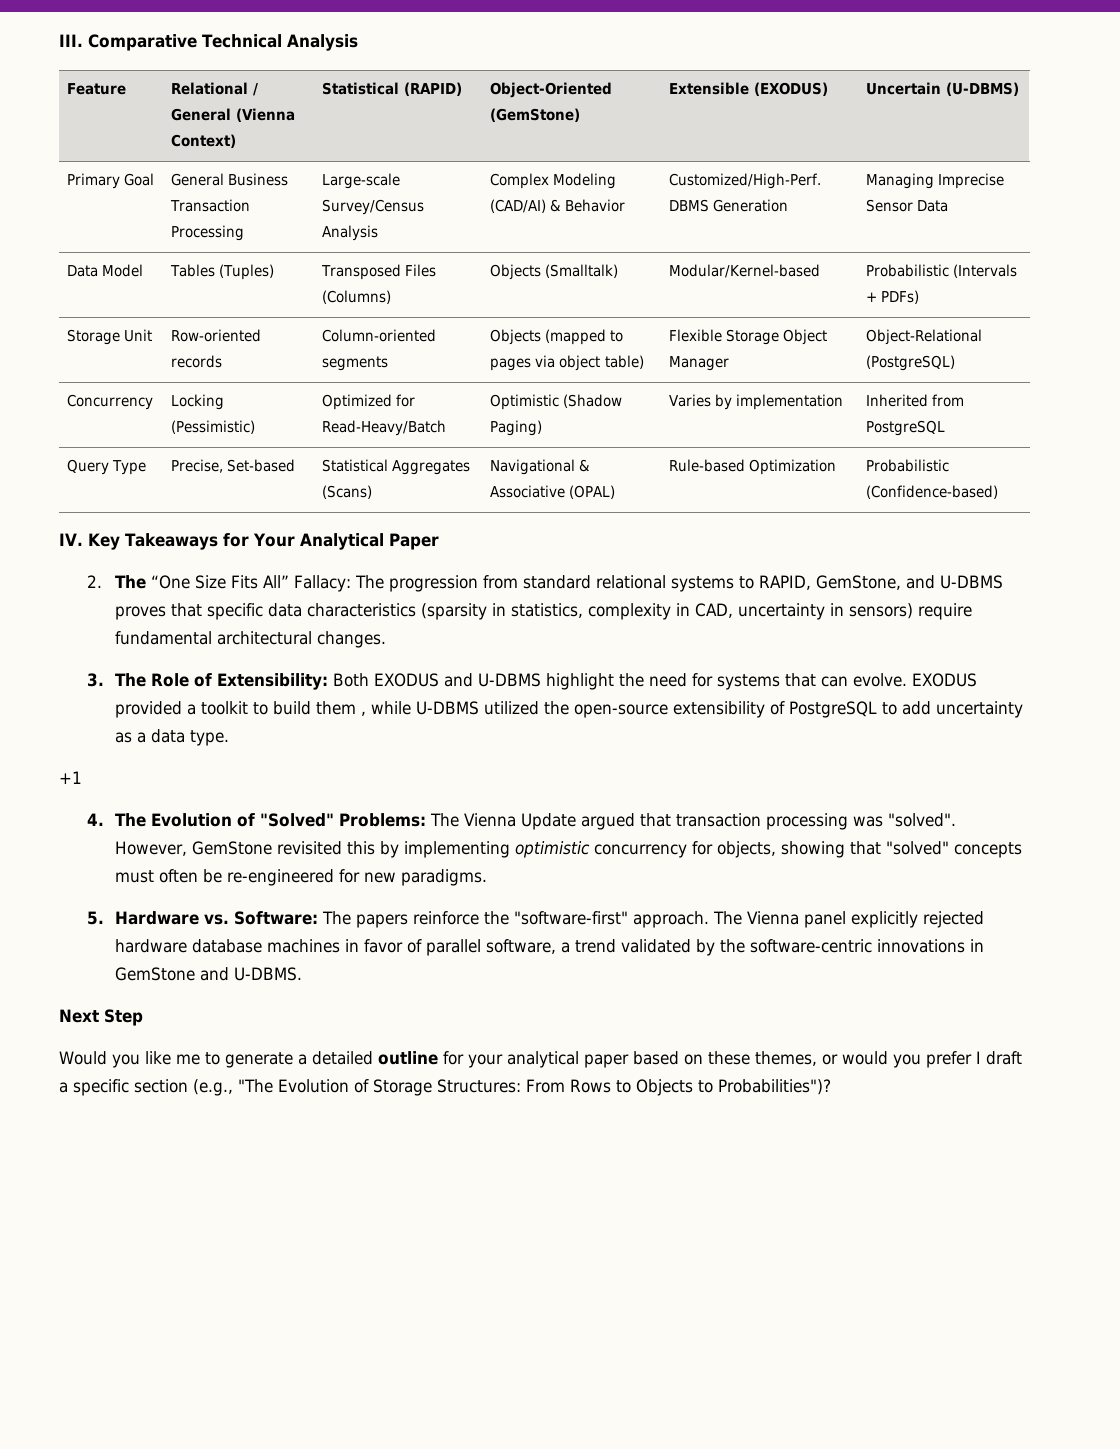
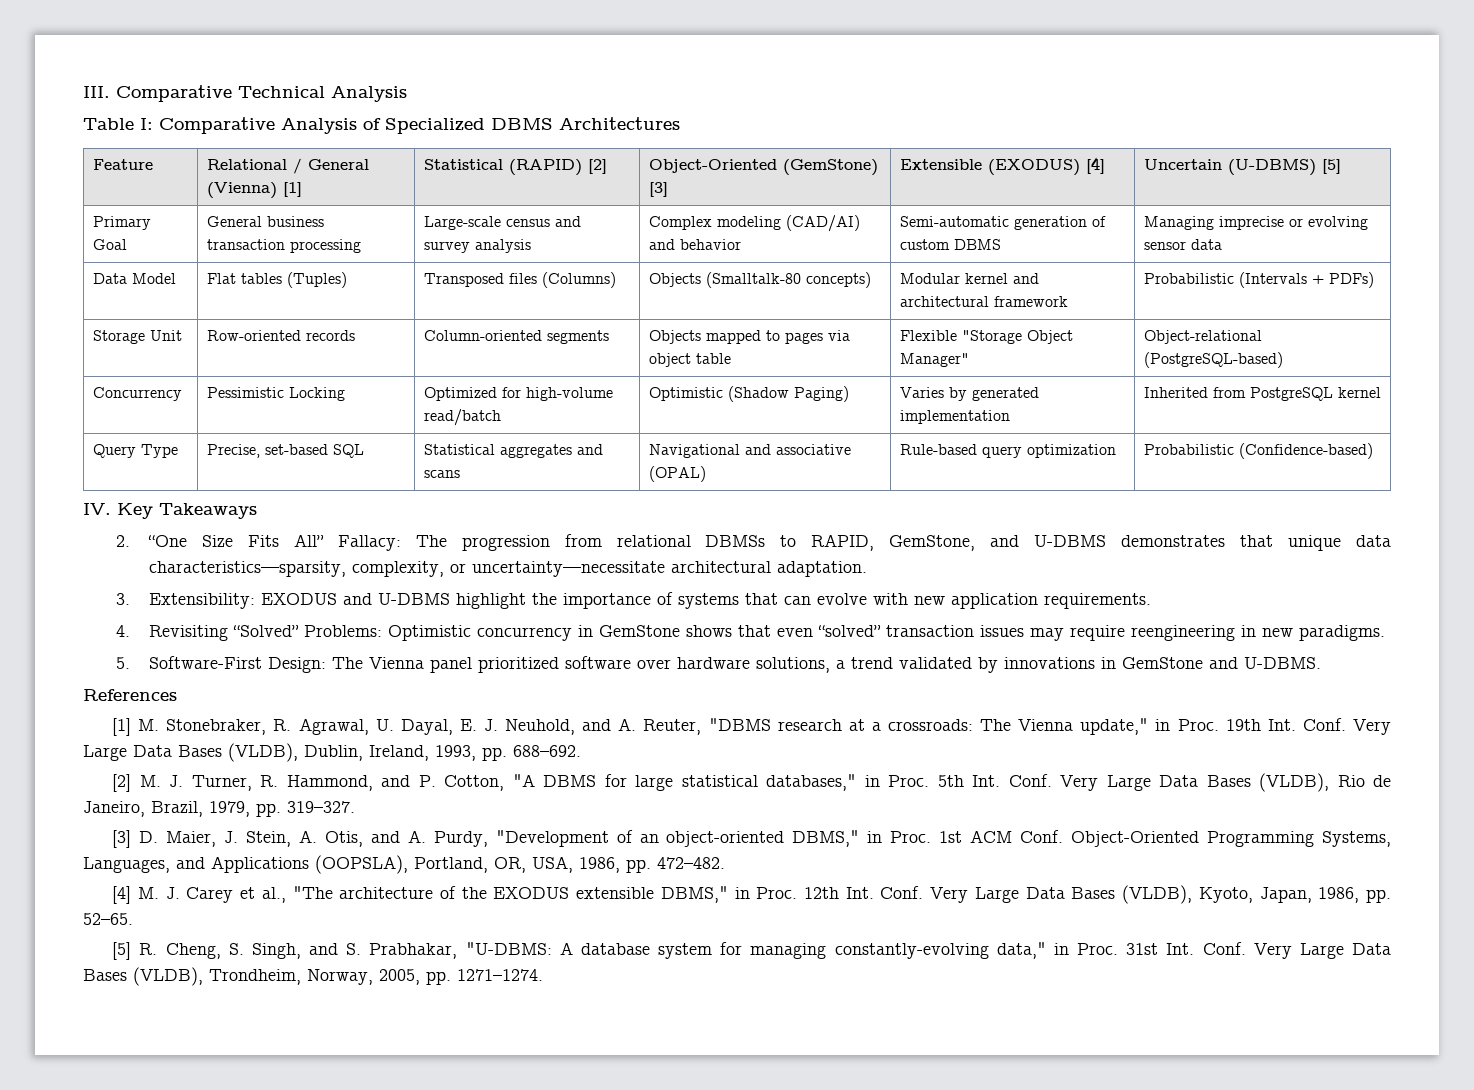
+ Table I: Comparative Analysis of Specialized DBMS Architectures
- Feature | Relational / General (Vienna Context) | Statistical (RAPID) | Object-Oriented (GemStone) | Extensible (EXODUS) | Uncertain (U-DBMS)
+ Feature | Relational / General (Vienna) [1] | Statistical (RAPID) [2] | Object-Oriented (GemStone) [3] | Extensible (EXODUS) [4] | Uncertain (U-DBMS) [5]
- Primary Goal | General Business Transaction Processing | Large-scale Survey/Census Analysis | Complex Modeling (CAD/AI) & Behavior | Customized/High-Perf. DBMS Generation | Managing Imprecise Sensor Data
+ Primary Goal | General business transaction processing | Large-scale census and survey analysis | Complex modeling (CAD/AI) and behavior | Semi-automatic generation of custom DBMS | Managing imprecise or evolving sensor data
- Data Model | Tables (Tuples) | Transposed Files (Columns) | Objects (Smalltalk) | Modular/Kernel-based | Probabilistic (Intervals + PDFs)
+ Data Model | Flat tables (Tuples) | Transposed files (Columns) | Objects (Smalltalk-80 concepts) | Modular kernel and architectural framework | Probabilistic (Intervals + PDFs)
- Storage Unit | Row-oriented records | Column-oriented segments | Objects (mapped to pages via object table) | Flexible Storage Object Manager | Object-Relational (PostgreSQL)
+ Storage Unit | Row-oriented records | Column-oriented segments | Objects mapped to pages via object table | Flexible "Storage Object Manager" | Object-relational (PostgreSQL-based)
- Concurrency | Locking (Pessimistic) | Optimized for Read-Heavy/Batch | Optimistic (Shadow Paging) | Varies by implementation | Inherited from PostgreSQL
+ Concurrency | Pessimistic Locking | Optimized for high-volume read/batch | Optimistic (Shadow Paging) | Varies by generated implementation | Inherited from PostgreSQL kernel
- Query Type | Precise, Set-based | Statistical Aggregates (Scans) | Navigational & Associative (OPAL) | Rule-based Optimization | Probabilistic (Confidence-based)
+ Query Type | Precise, set-based SQL | Statistical aggregates and scans | Navigational and associative (OPAL) | Rule-based query optimization | Probabilistic (Confidence-based)
- IV. Key Takeaways for Your Analytical Paper
+ IV. Key Takeaways
- 2. The “One Size Fits All” Fallacy: The progression from standard relational systems to RAPID, GemStone, and U-DBMS proves that specific data characteristics (sparsity in statistics, complexity in CAD, uncertainty in sensors) require fundamental architectural changes.
- 3. The Role of Extensibility: Both EXODUS and U-DBMS highlight the need for systems that can evolve. EXODUS provided a toolkit to build them , while U-DBMS utilized the open-source extensibility of PostgreSQL to add uncertainty as a data type.
- +1
- 4. The Evolution of "Solved" Problems: The Vienna Update argued that transaction processing was "solved". However, GemStone revisited this by implementing optimistic concurrency for objects, showing that "solved" concepts must often be re-engineered for new paradigms.
- 5. Hardware vs. Software: The papers reinforce the "software-first" approach. The Vienna panel explicitly rejected hardware database machines in favor of parallel software, a trend validated by the software-centric innovations in GemStone and U-DBMS.
+ 2. “One Size Fits All” Fallacy: The progression from relational DBMSs to RAPID, GemStone, and U-DBMS demonstrates that unique data characteristics—sparsity, complexity, or uncertainty—necessitate architectural adaptation.
+ 3. Extensibility: EXODUS and U-DBMS highlight the importance of systems that can evolve with new application requirements.
+ 4. Revisiting “Solved” Problems: Optimistic concurrency in GemStone shows that even “solved” transaction issues may require reengineering in new paradigms.
+ 5. Software-First Design: The Vienna panel prioritized software over hardware solutions, a trend validated by innovations in GemStone and U-DBMS.
- Next Step
- Would you like me to generate a detailed outline for your analytical paper based on these themes, or would you prefer I draft a specific section (e.g., "The Evolution of Storage Structures: From Rows to Objects to Probabilities")?
+ References
+ [1] M. Stonebraker, R. Agrawal, U. Dayal, E. J. Neuhold, and A. Reuter, "DBMS research at a crossroads: The Vienna update," in Proc. 19th Int. Conf. Very Large Data Bases (VLDB), Dublin, Ireland, 1993, pp. 688–692.
+ [2] M. J. Turner, R. Hammond, and P. Cotton, "A DBMS for large statistical databases," in Proc. 5th Int. Conf. Very Large Data Bases (VLDB), Rio de Janeiro, Brazil, 1979, pp. 319–327.
+ [3] D. Maier, J. Stein, A. Otis, and A. Purdy, "Development of an object-oriented DBMS," in Proc. 1st ACM Conf. Object-Oriented Programming Systems, Languages, and Applications (OOPSLA), Portland, OR, USA, 1986, pp. 472–482.
+ [4] M. J. Carey et al., "The architecture of the EXODUS extensible DBMS," in Proc. 12th Int. Conf. Very Large Data Bases (VLDB), Kyoto, Japan, 1986, pp. 52–65.
+ [5] R. Cheng, S. Singh, and S. Prabhakar, "U-DBMS: A database system for managing constantly-evolving data," in Proc. 31st Int. Conf. Very Large Data Bases (VLDB), Trondheim, Norway, 2005, pp. 1271–1274.

